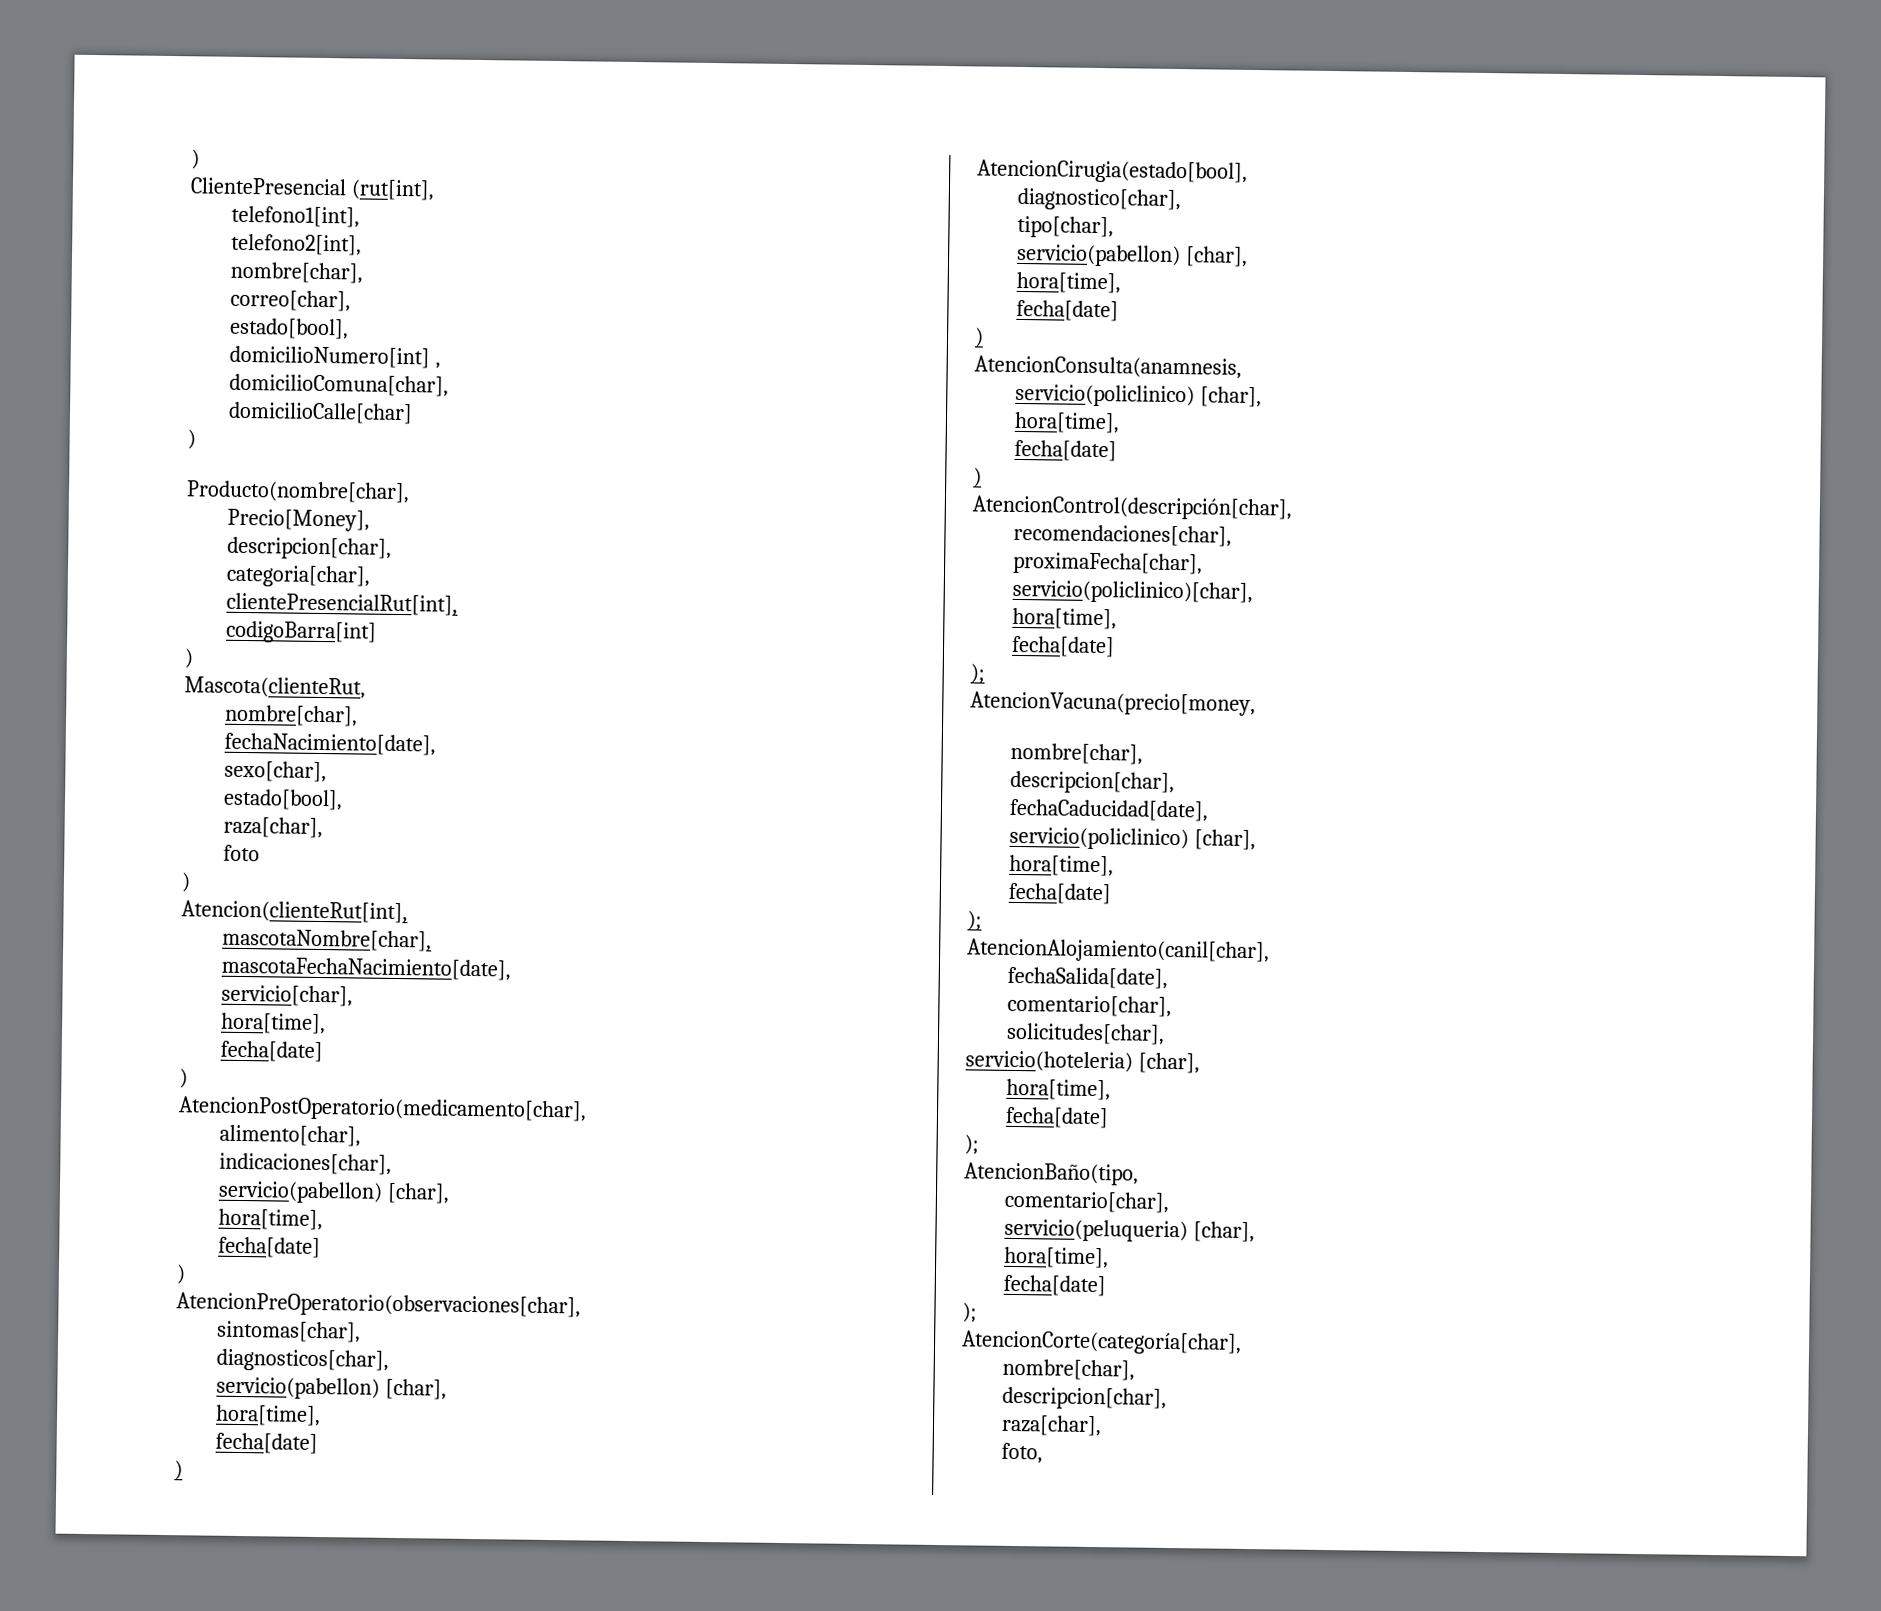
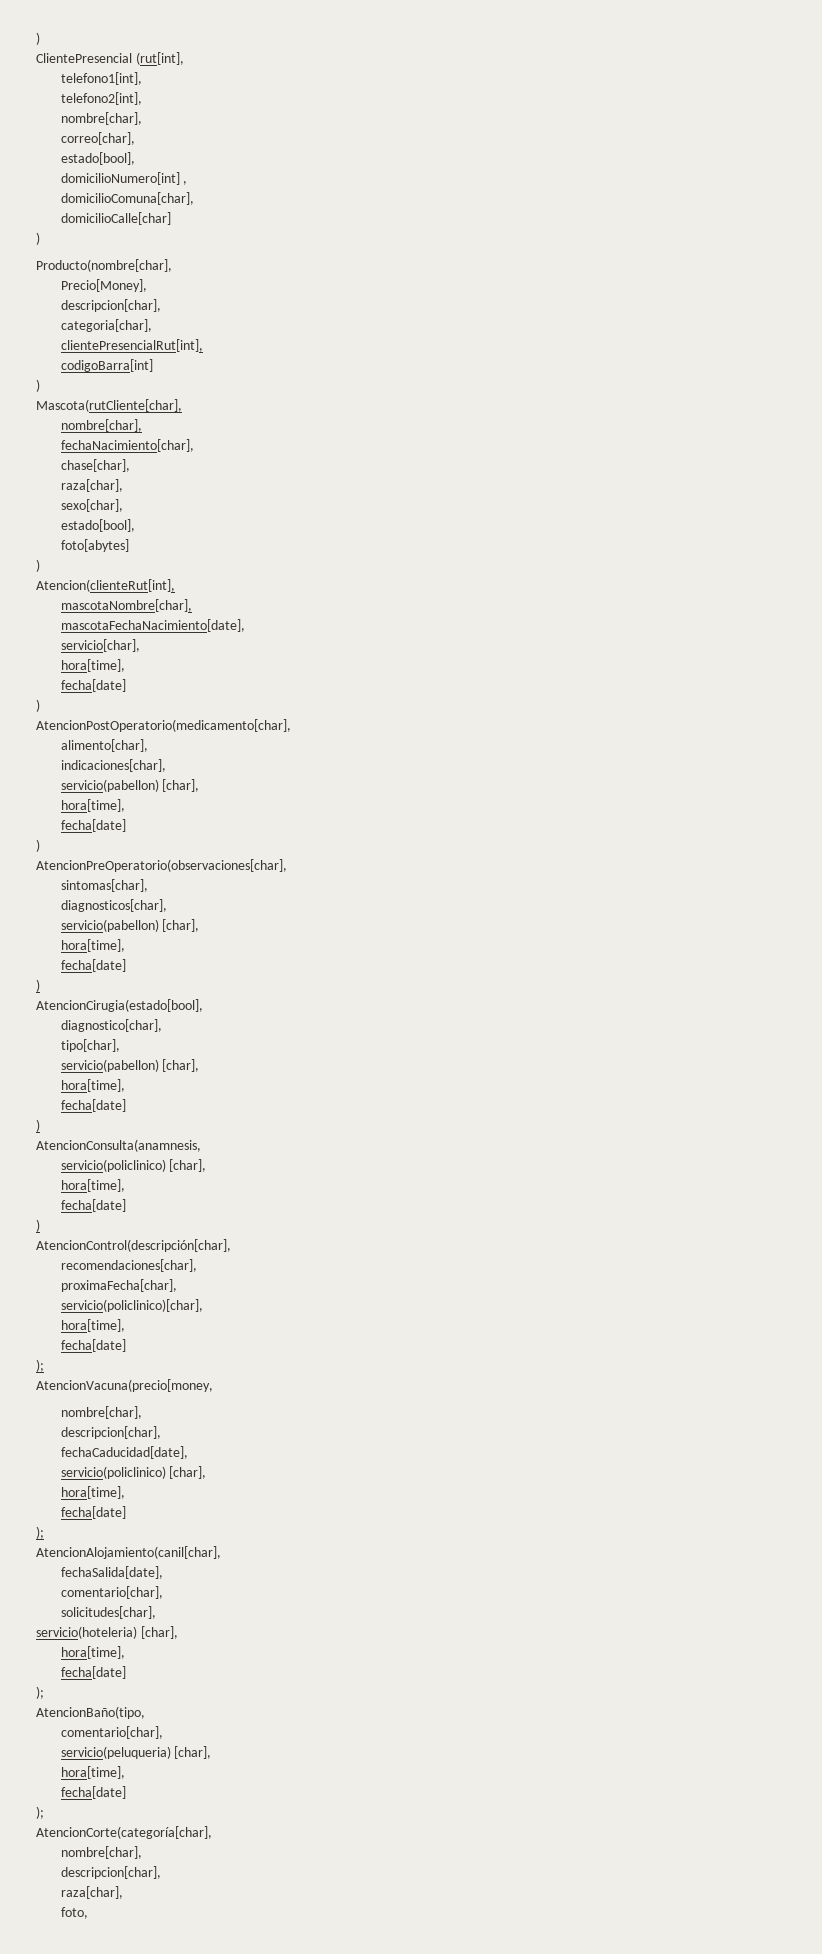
- Mascota(clienteRut,
+ Mascota(rutCliente[char],
  nombre[char],
- fechaNacimiento[date],
+ fechaNacimiento[char],
+ chase[char],
+ raza[char],
  sexo[char],
  estado[bool],
- raza[char],
- foto
+ foto[abytes]

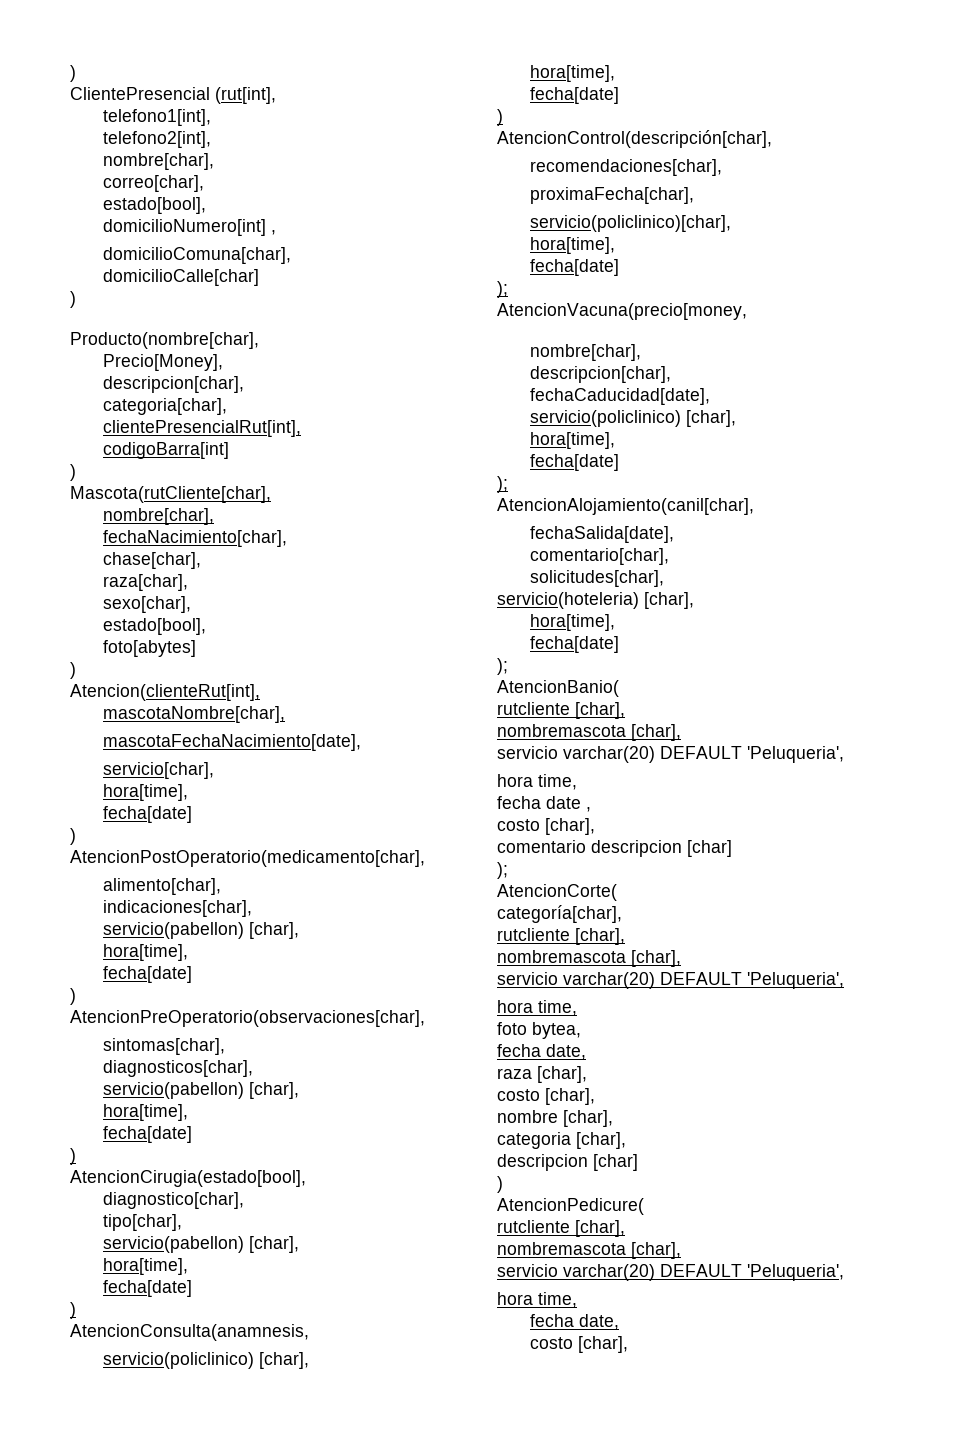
- AtencionBaño(tipo,
- comentario[char],
- servicio(peluqueria) [char],
- hora[time],
- fecha[date]
+ AtencionBanio(
+ rutcliente [char],
+ nombremascota [char],
+ servicio varchar(20) DEFAULT 'Peluqueria',
+ hora time,
+ fecha date ,
+ costo [char],
+ comentario descripcion [char]
  );
- AtencionCorte(categoría[char],
- nombre[char],
- descripcion[char],
- raza[char],
- foto,
+ AtencionCorte(
+ categoría[char],
+ rutcliente [char],
+ nombremascota [char],
+ servicio varchar(20) DEFAULT 'Peluqueria',
+ hora time,
+ foto bytea,
+ fecha date,
+ raza [char],
+ costo [char],
+ nombre [char],
+ categoria [char],
+ descripcion [char]
+ )
+ AtencionPedicure(
+ rutcliente [char],
+ nombremascota [char],
+ servicio varchar(20) DEFAULT 'Peluqueria',
+ hora time,
+ fecha date,
+ costo [char],

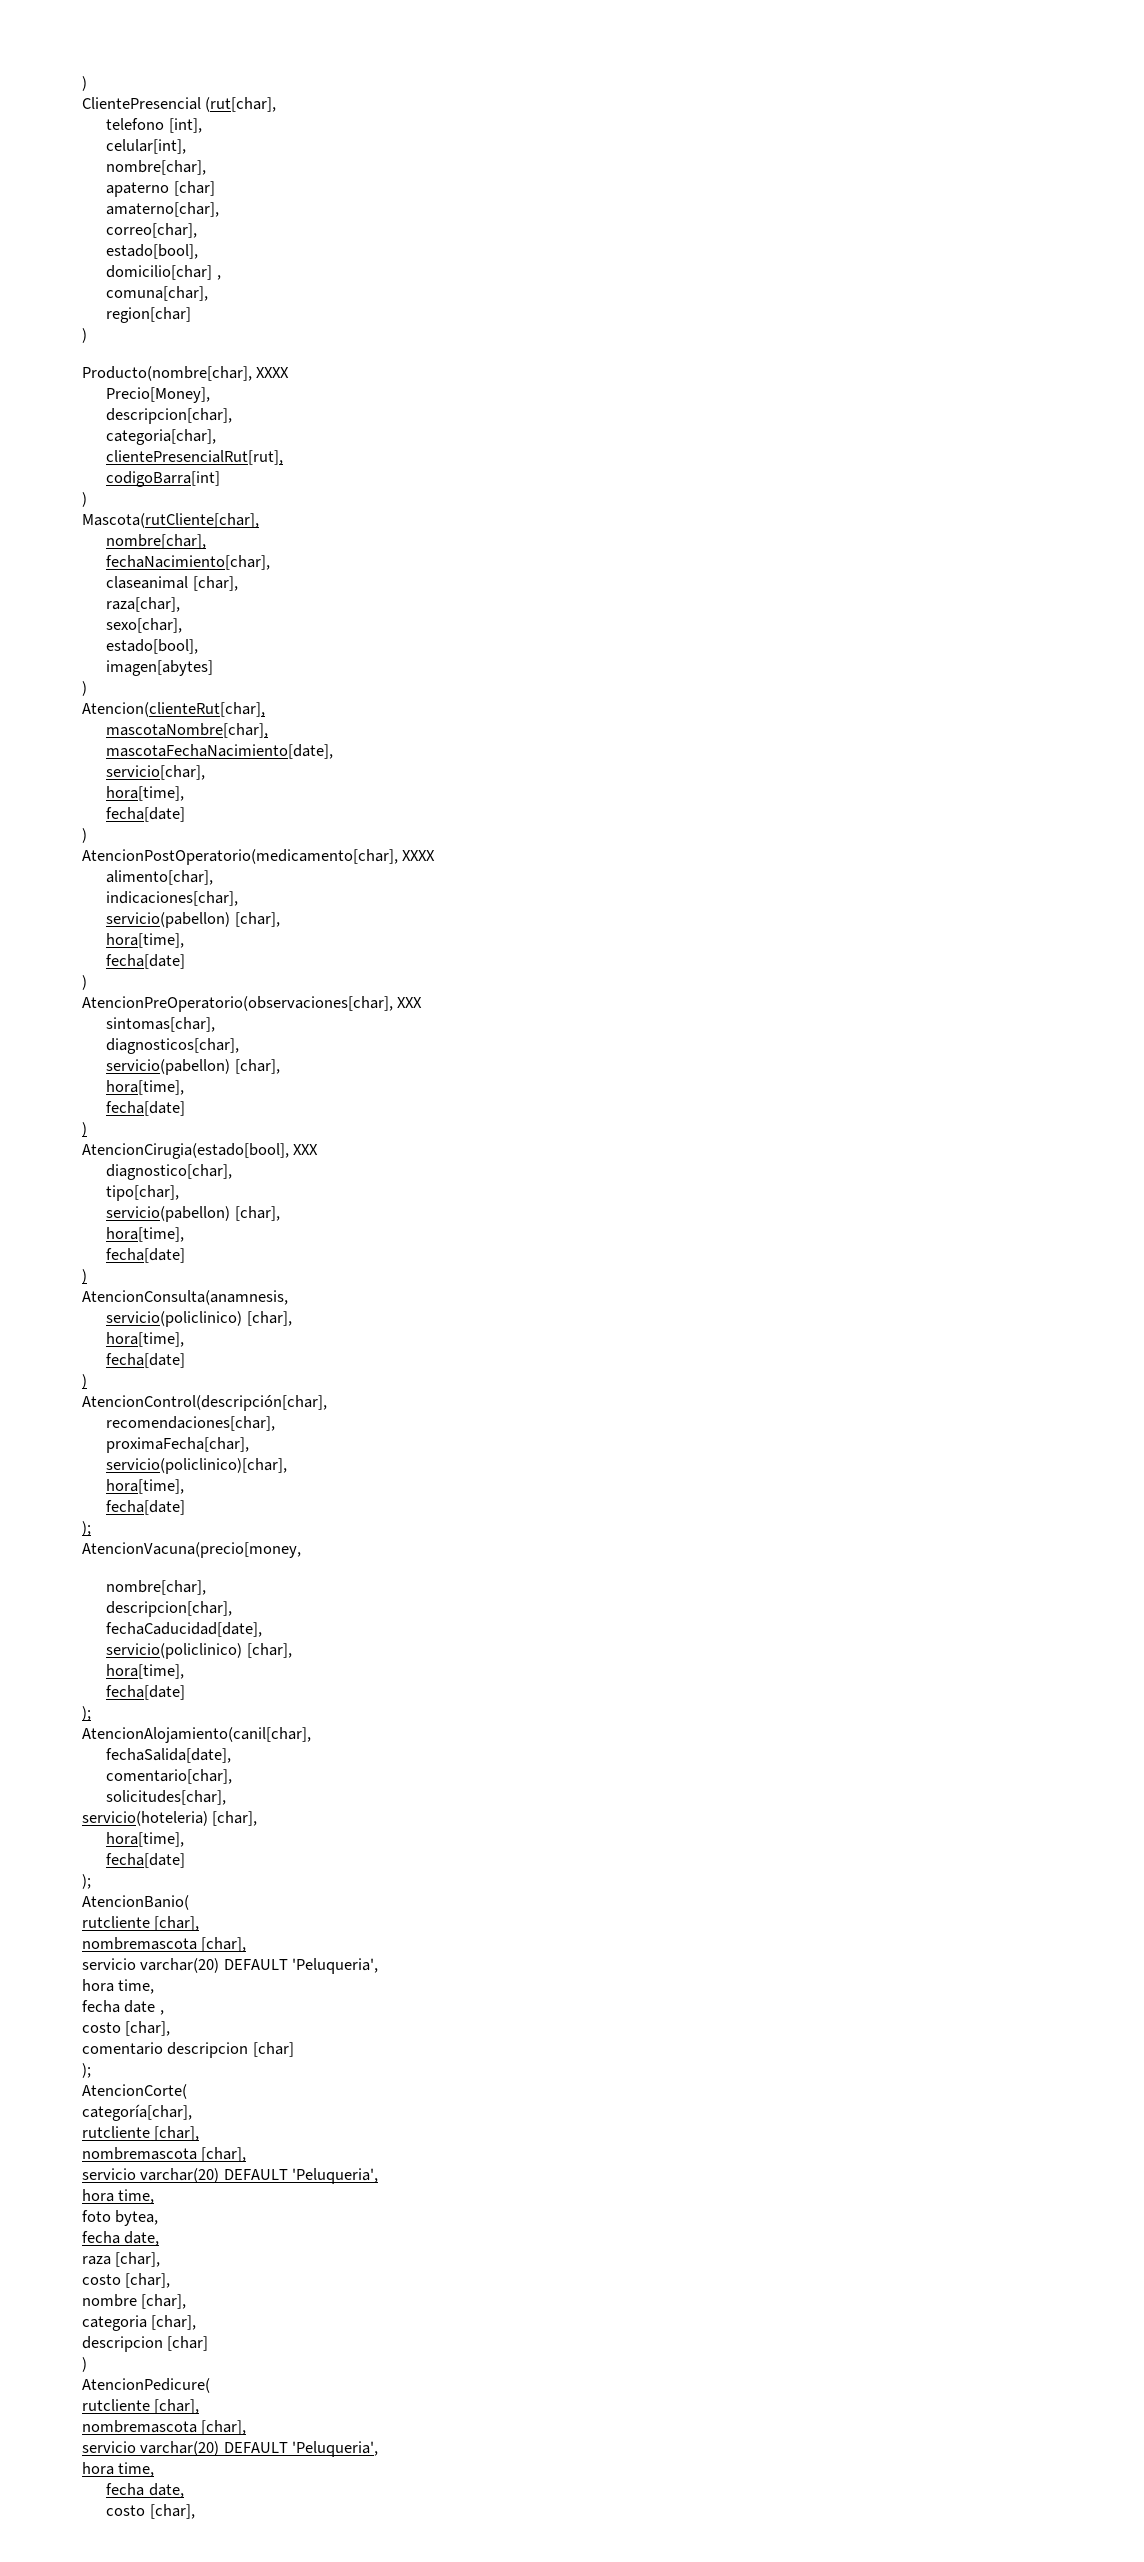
- ClientePresencial (rut[int],
- telefono1[int],
- telefono2[int],
+ ClientePresencial (rut[char],
+ telefono [int],
+ celular[int],
  nombre[char],
+ apaterno [char]
+ amaterno[char],
- domicilioNumero[int] ,
- domicilioComuna[char],
- domicilioCalle[char]
+ domicilio[char] ,
+ comuna[char],
+ region[char]
- Producto(nombre[char],
+ Producto(nombre[char], XXXX
- clientePresencialRut[int],
+ clientePresencialRut[rut],
- chase[char],
+ claseanimal [char],
- foto[abytes]
+ imagen[abytes]
  )
- Atencion(clienteRut[int],
+ Atencion(clienteRut[char],
- AtencionPostOperatorio(medicamento[char],
+ AtencionPostOperatorio(medicamento[char], XXXX
- AtencionPreOperatorio(observaciones[char],
+ AtencionPreOperatorio(observaciones[char], XXX
- AtencionCirugia(estado[bool],
+ AtencionCirugia(estado[bool], XXX

